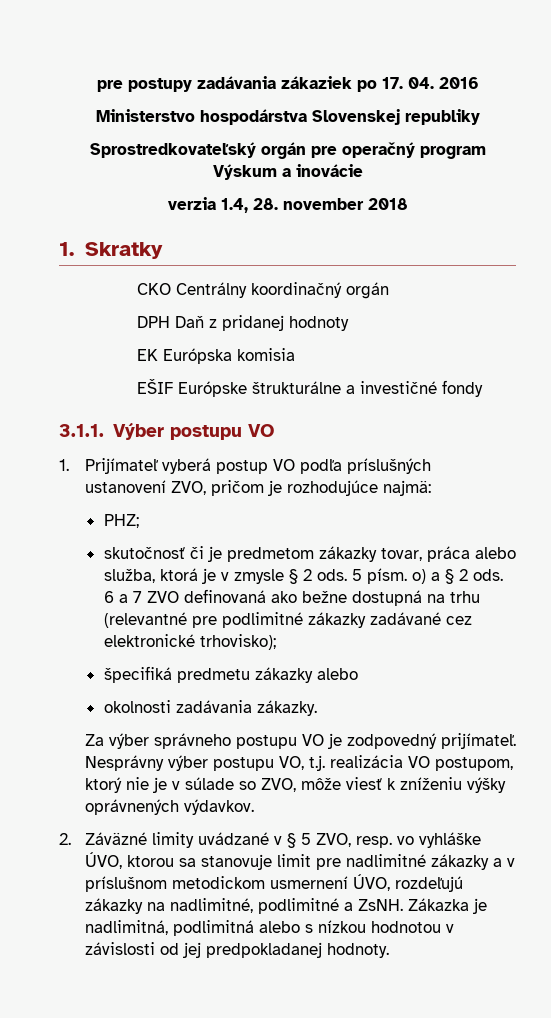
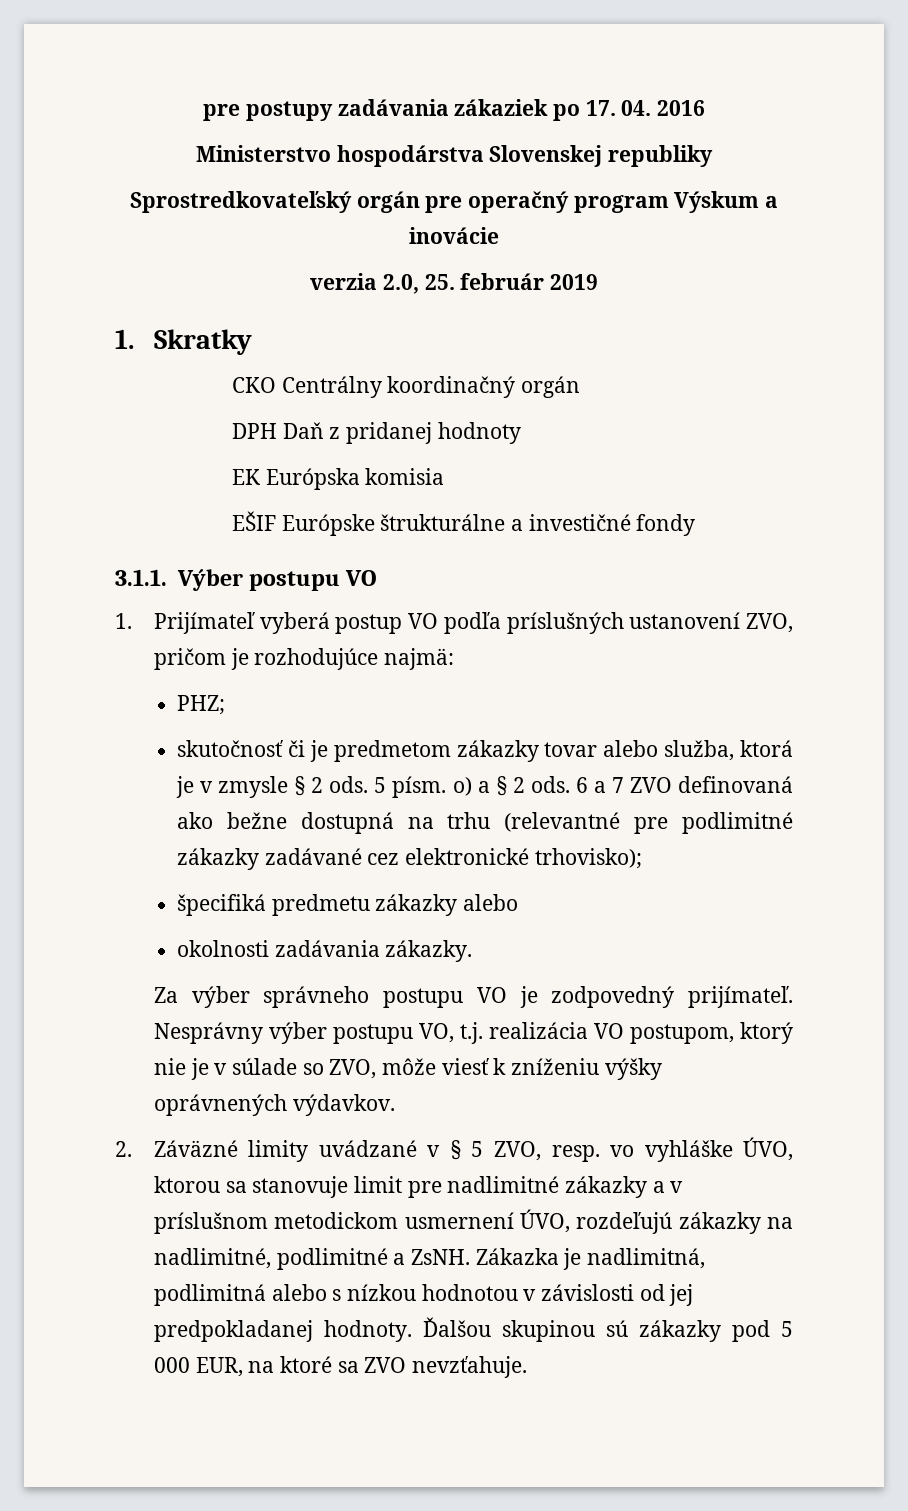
- verzia 1.4, 28. november 2018
+ verzia 2.0, 25. február 2019
- skutočnosť či je predmetom zákazky tovar, práca alebo služba, ktorá je v zmysle § 2 ods.
+ skutočnosť či je predmetom zákazky tovar alebo služba, ktorá je v zmysle § 2 ods.
+ Ďalšou skupinou sú zákazky pod 5 000 EUR, na ktoré sa ZVO nevzťahuje.

